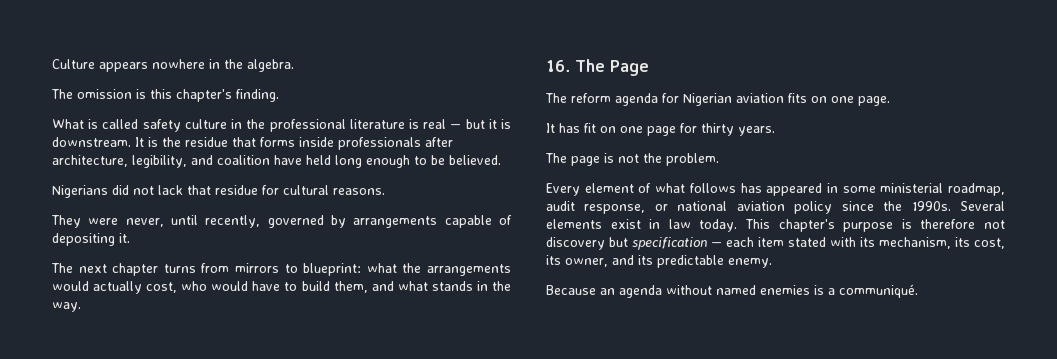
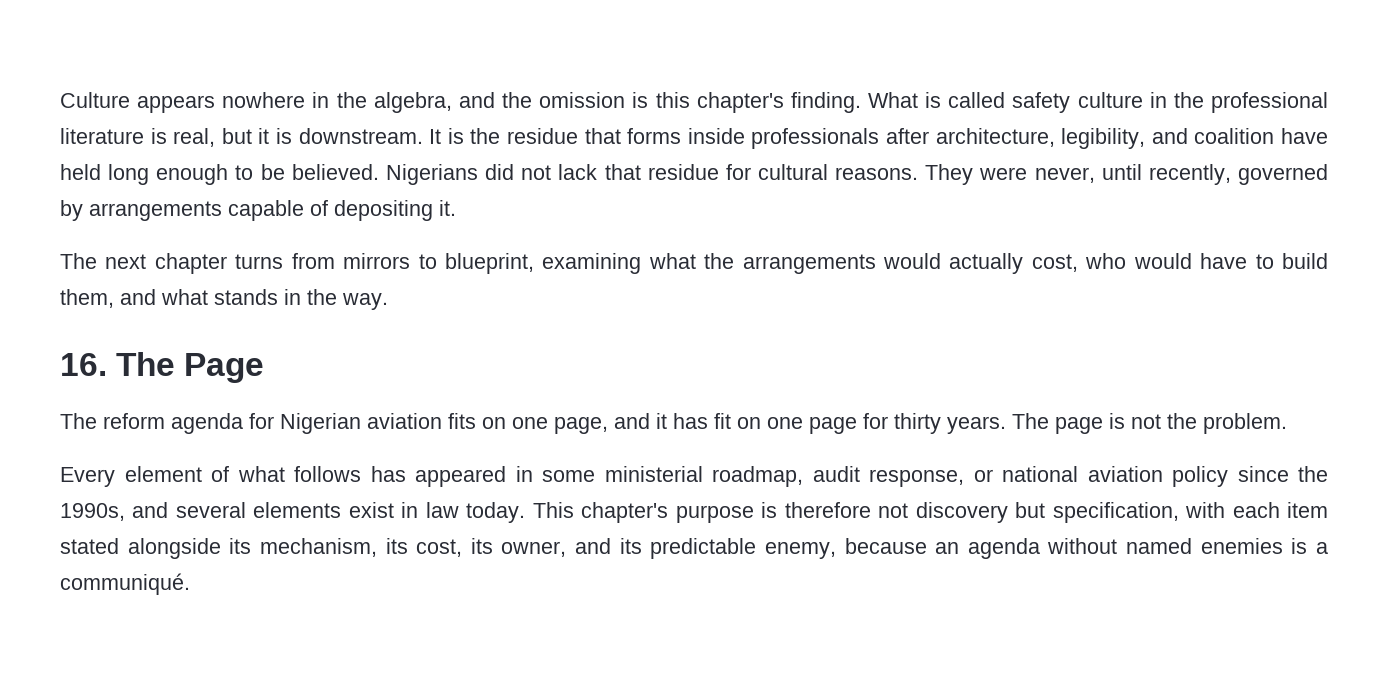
- Culture appears nowhere in the algebra.
- The omission is this chapter's finding.
- What is called safety culture in the professional literature is real — but it is downstream.
+ Culture appears nowhere in the algebra, and the omission is this chapter's finding. What is called safety culture in the professional literature is real, but it is downstream.
- It is the residue that forms inside professionals after architecture, legibility, and coalition have held long enough to be believed.
- Nigerians did not lack that residue for cultural reasons.
- They were never, until recently, governed by arrangements capable of depositing it.
+ It is the residue that forms inside professionals after architecture, legibility, and coalition have held long enough to be believed. Nigerians did not lack that residue for cultural reasons. They were never, until recently, governed by arrangements capable of depositing it.
- The next chapter turns from mirrors to blueprint: what the arrangements would actually cost, who would have to build them, and what stands in the way.
+ The next chapter turns from mirrors to blueprint, examining what the arrangements would actually cost, who would have to build them, and what stands in the way.
- The reform agenda for Nigerian aviation fits on one page.
- It has fit on one page for thirty years.
- The page is not the problem.
+ The reform agenda for Nigerian aviation fits on one page, and it has fit on one page for thirty years. The page is not the problem.
- Every element of what follows has appeared in some ministerial roadmap, audit response, or national aviation policy since the 1990s. Several elements exist in law today.
+ Every element of what follows has appeared in some ministerial roadmap, audit response, or national aviation policy since the 1990s, and several elements exist in law today.
- This chapter's purpose is therefore not discovery but specification — each item stated with its mechanism, its cost, its owner, and its predictable enemy.
- Because an agenda without named enemies is a communiqué.
+ This chapter's purpose is therefore not discovery but specification, with each item stated alongside its mechanism, its cost, its owner, and its predictable enemy, because an agenda without named enemies is a communiqué.

